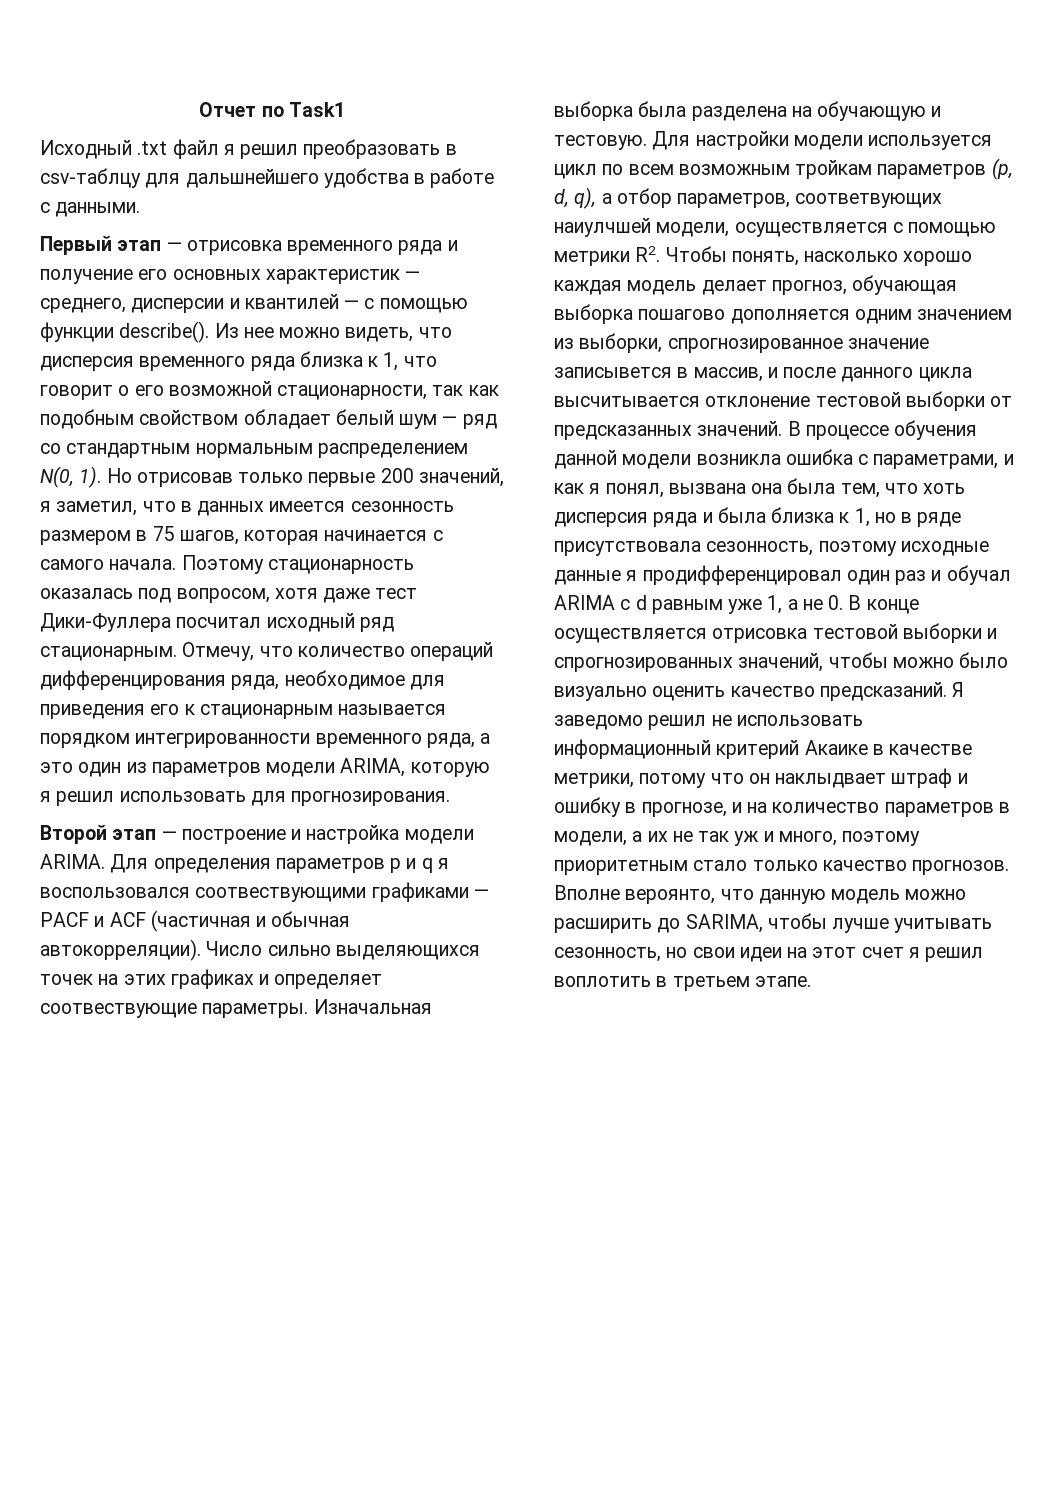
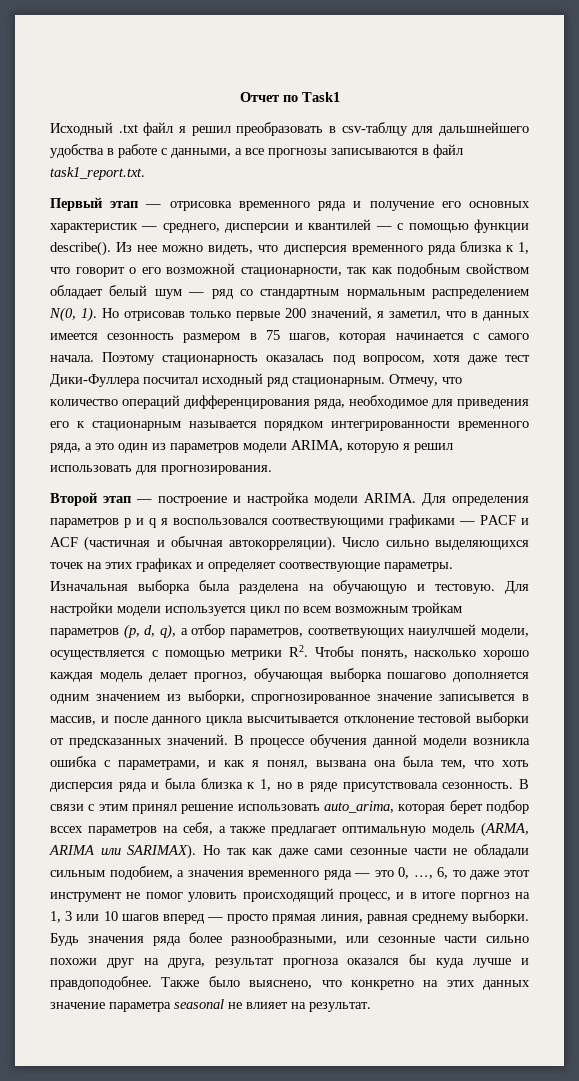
- Исходный .txt файл я решил преобразовать в csv-таблцу для дальшнейшего удобства в работе с данными.
+ Исходный .txt файл я решил преобразовать в csv-таблцу для дальшнейшего удобства в работе с данными, а все прогнозы записываются в файл task1_report.txt.
- В процессе обучения данной модели возникла ошибка с параметрами, и как я понял, вызвана она была тем, что хоть дисперсия ряда и была близка к 1, но в ряде присутствовала сезонность, поэтому исходные данные я продифференцировал один раз и обучал ARIMA с d равным уже 1, а не 0. В конце осуществляется отрисовка тестовой выборки и спрогнозированных значений, чтобы можно было визуально оценить качество предсказаний. Я заведомо решил не использовать информационный критерий Акаике в качестве метрики, потому что он наклыдвает штраф и ошибку в прогнозе, и на количество параметров в модели, а их не так уж и много, поэтому приоритетным стало только качество прогнозов. Вполне вероянто, что данную модель можно расширить до SARIMA, чтобы лучше учитывать сезонность, но свои идеи на этот счет я решил воплотить в третьем этапе.
+ В процессе обучения данной модели возникла ошибка с параметрами, и как я понял, вызвана она была тем, что хоть дисперсия ряда и была близка к 1, но в ряде присутствовала сезонность. В связи с этим принял решение использовать auto_arima, которая берет подбор вссех параметров на себя, а также предлагает оптимальную модель (ARMA, ARIMA или SARIMAX). Но так как даже сами сезонные части не обладали сильным подобием, а значения временного ряда — это 0, …, 6, то даже этот инструмент не помог уловить происходящий процесс, и в итоге поргноз на 1, 3 или 10 шагов вперед — просто прямая линия, равная среднему выборки. Будь значения ряда более разнообразными, или сезонные части сильно похожи друг на друга, результат прогноза оказался бы куда лучше и правдоподобнее. Также было выяснено, что конкретно на этих данных значение параметра seasonal не влияет на результат.

